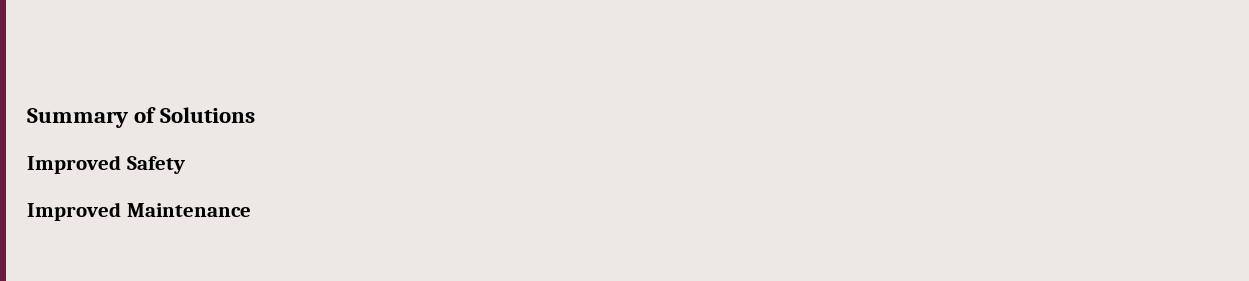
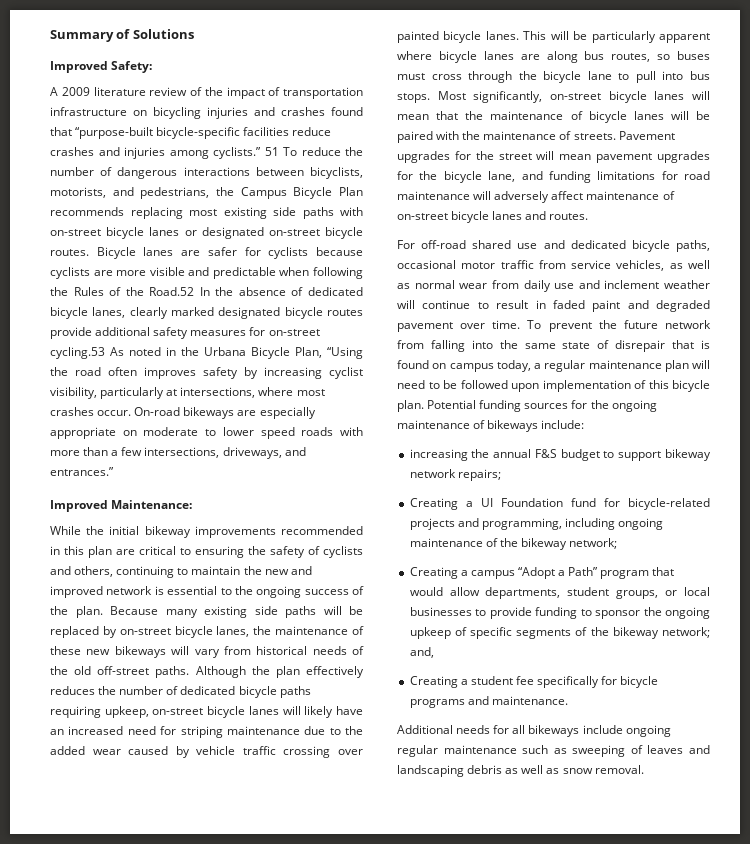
- Improved Safety
- Improved Maintenance
+ Improved Safety:
+ A 2009 literature review of the impact of transportation infrastructure on bicycling injuries and crashes found that “purpose-built bicycle-specific facilities reduce crashes and injuries among cyclists.” 51 To reduce the number of dangerous interactions between bicyclists, motorists, and pedestrians, the Campus Bicycle Plan recommends replacing most existing side paths with on-street bicycle lanes or designated on-street bicycle routes. Bicycle lanes are safer for cyclists because cyclists are more visible and predictable when following the Rules of the Road.52 In the absence of dedicated bicycle lanes, clearly marked designated bicycle routes provide additional safety measures for on-street cycling.53 As noted in the Urbana Bicycle Plan, “Using the road often improves safety by increasing cyclist visibility, particularly at intersections, where most crashes occur. On-road bikeways are especially appropriate on moderate to lower speed roads with more than a few intersections, driveways, and entrances.”
+ Improved Maintenance:
+ While the initial bikeway improvements recommended in this plan are critical to ensuring the safety of cyclists and others, continuing to maintain the new and improved network is essential to the ongoing success of the plan. Because many existing side paths will be replaced by on-street bicycle lanes, the maintenance of these new bikeways will vary from historical needs of the old off-street paths. Although the plan effectively reduces the number of dedicated bicycle paths requiring upkeep, on-street bicycle lanes will likely have an increased need for striping maintenance due to the added wear caused by vehicle traffic crossing over painted bicycle lanes. This will be particularly apparent where bicycle lanes are along bus routes, so buses must cross through the bicycle lane to pull into bus stops. Most significantly, on-street bicycle lanes will mean that the maintenance of bicycle lanes will be paired with the maintenance of streets. Pavement upgrades for the street will mean pavement upgrades for the bicycle lane, and funding limitations for road maintenance will adversely affect maintenance of on-street bicycle lanes and routes.
+ For off-road shared use and dedicated bicycle paths, occasional motor traffic from service vehicles, as well as normal wear from daily use and inclement weather will continue to result in faded paint and degraded pavement over time. To prevent the future network from falling into the same state of disrepair that is found on campus today, a regular maintenance plan will need to be followed upon implementation of this bicycle plan. Potential funding sources for the ongoing maintenance of bikeways include:
+ increasing the annual F&S budget to support bikeway network repairs;
+ Creating a UI Foundation fund for bicycle-related projects and programming, including ongoing maintenance of the bikeway network;
+ Creating a campus “Adopt a Path” program that would allow departments, student groups, or local businesses to provide funding to sponsor the ongoing upkeep of specific segments of the bikeway network; and,
+ Creating a student fee specifically for bicycle programs and maintenance.
+ Additional needs for all bikeways include ongoing regular maintenance such as sweeping of leaves and landscaping debris as well as snow removal.

